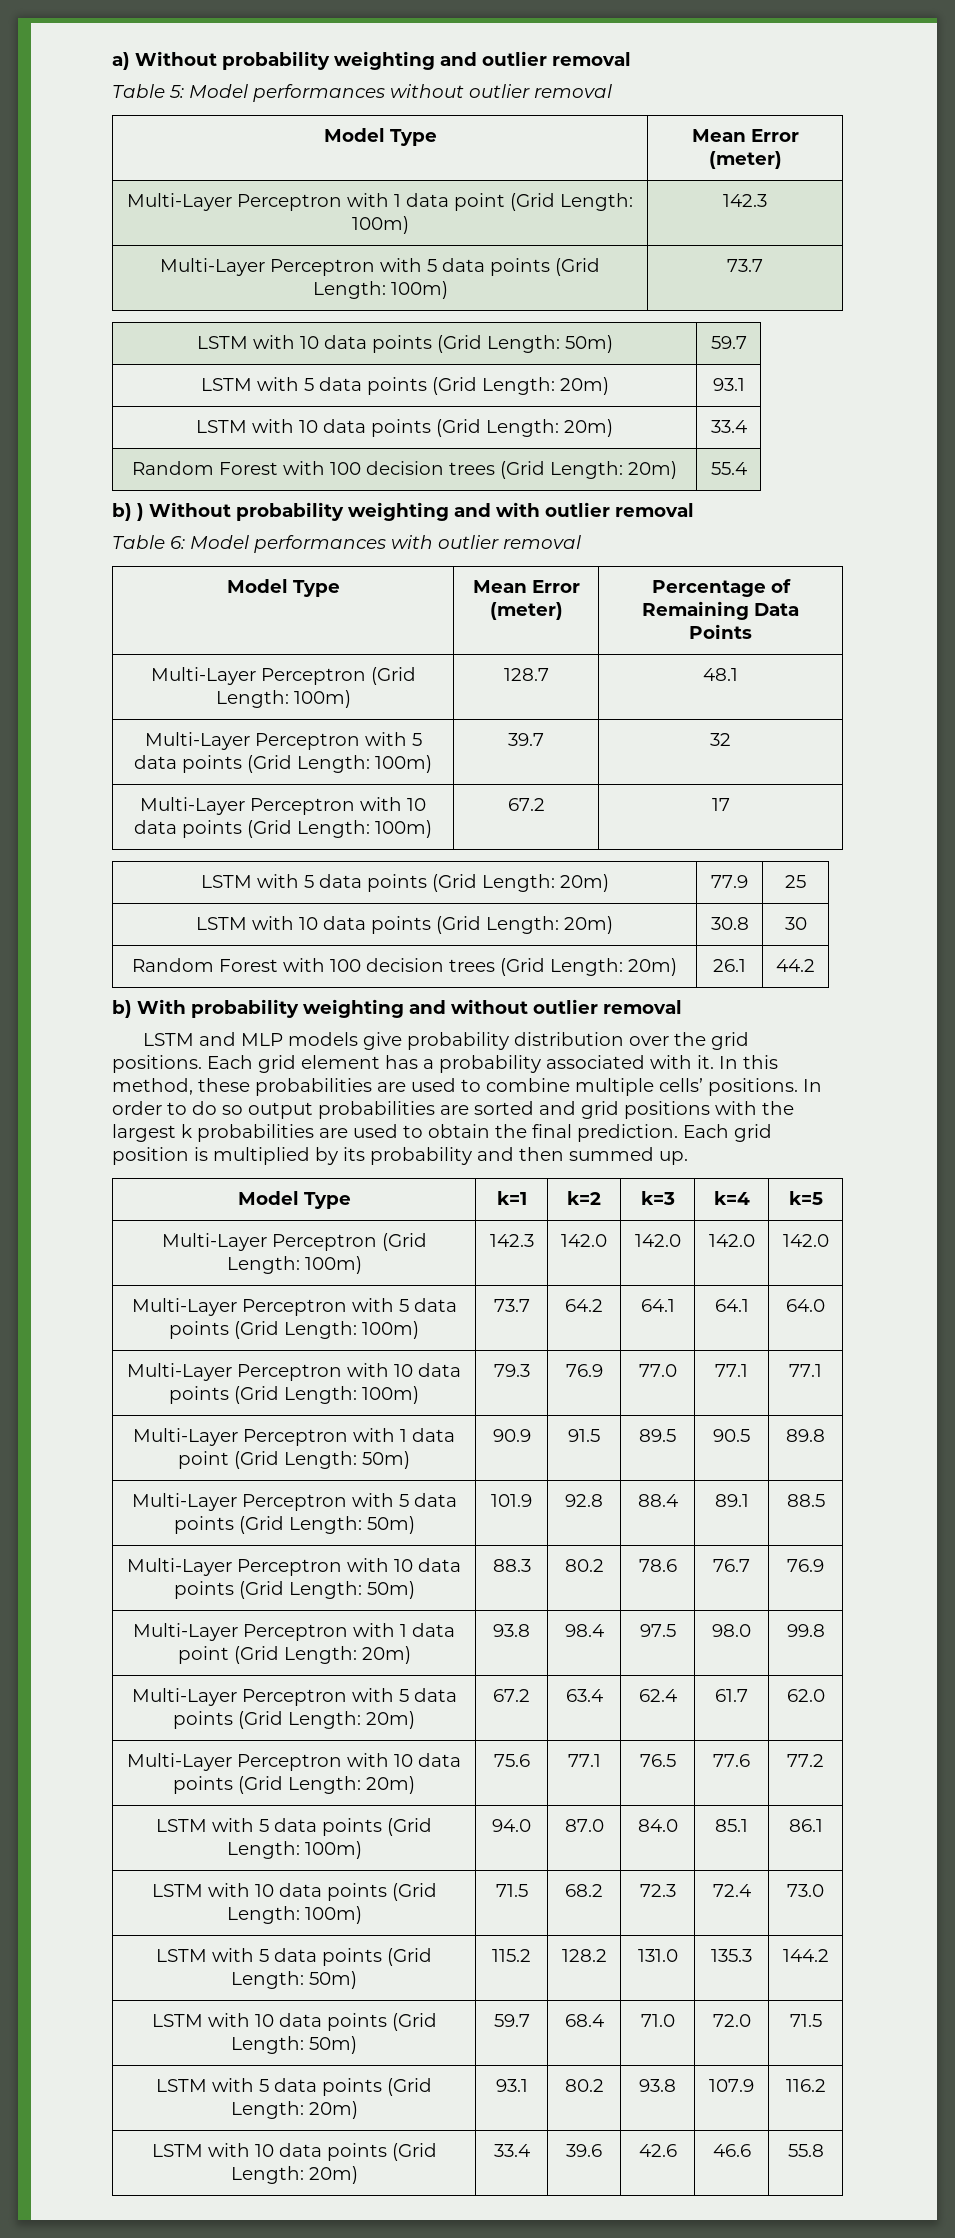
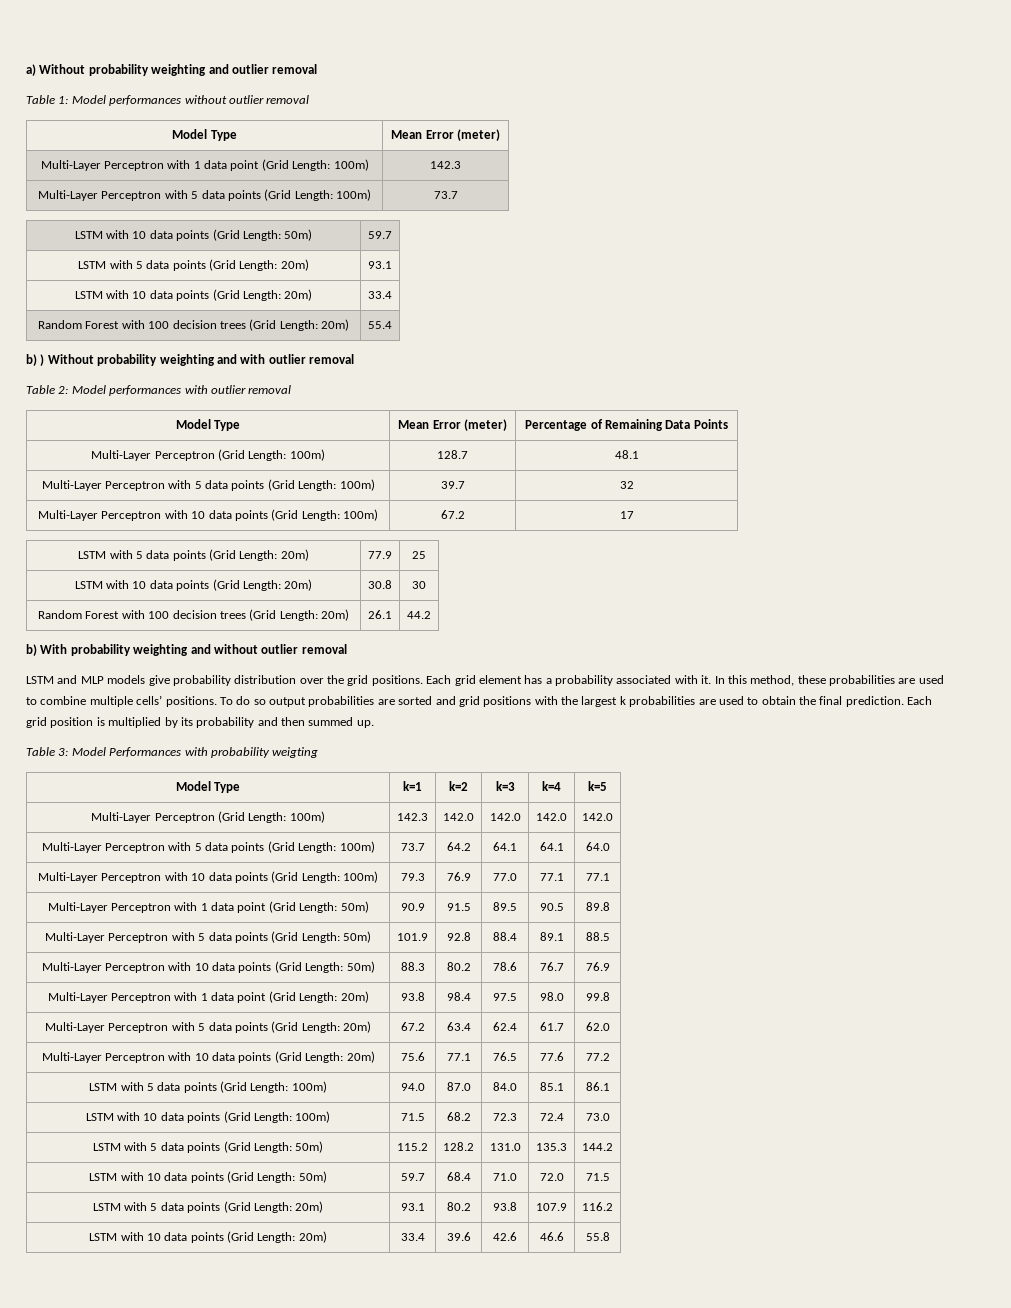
- Table 5: Model performances without outlier removal
+ Table 1: Model performances without outlier removal
- Table 6: Model performances with outlier removal
+ Table 2: Model performances with outlier removal
- In order to do so output probabilities are sorted and grid positions with the largest k probabilities are used to obtain the final prediction.
+ To do so output probabilities are sorted and grid positions with the largest k probabilities are used to obtain the final prediction.
+ Table 3: Model Performances with probability weigting

